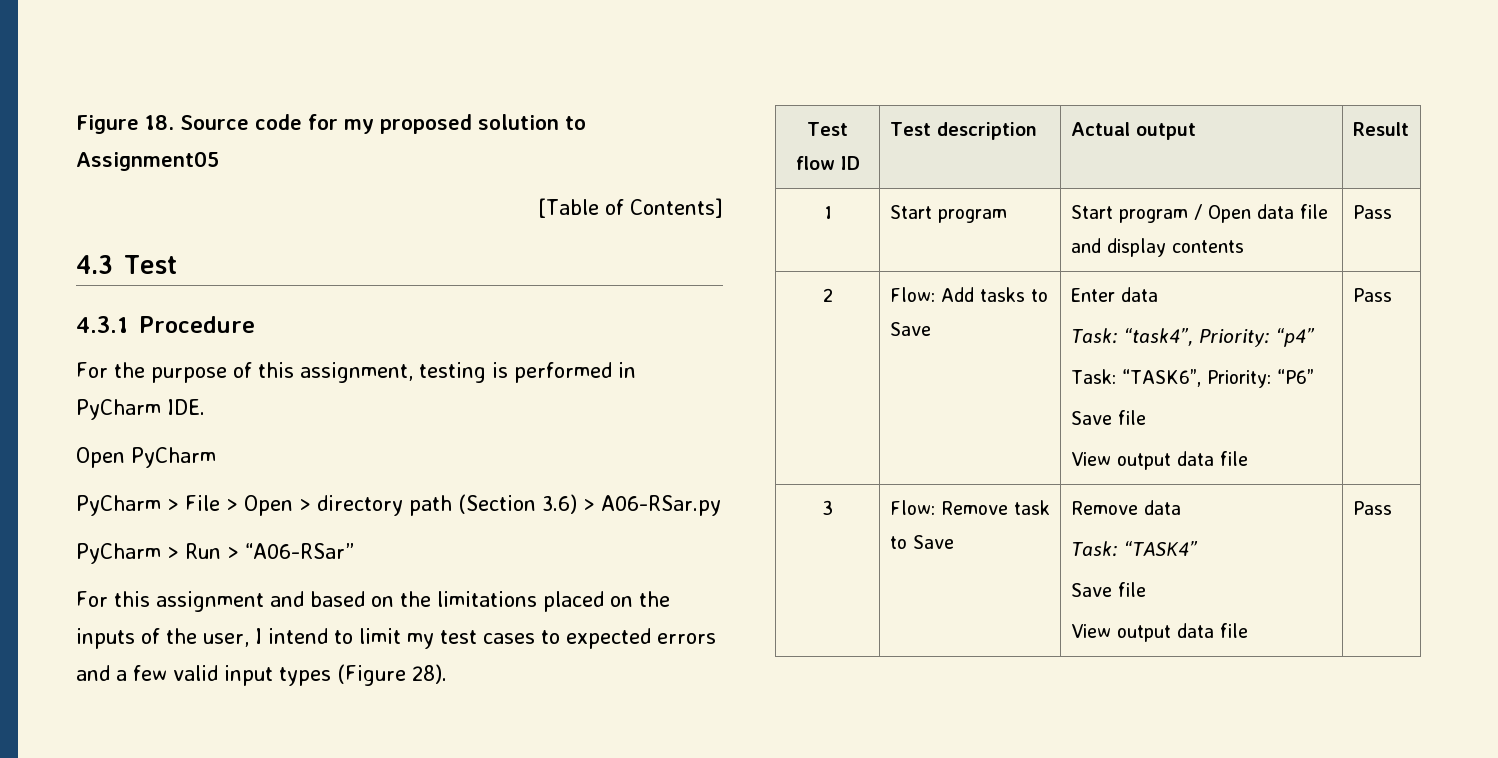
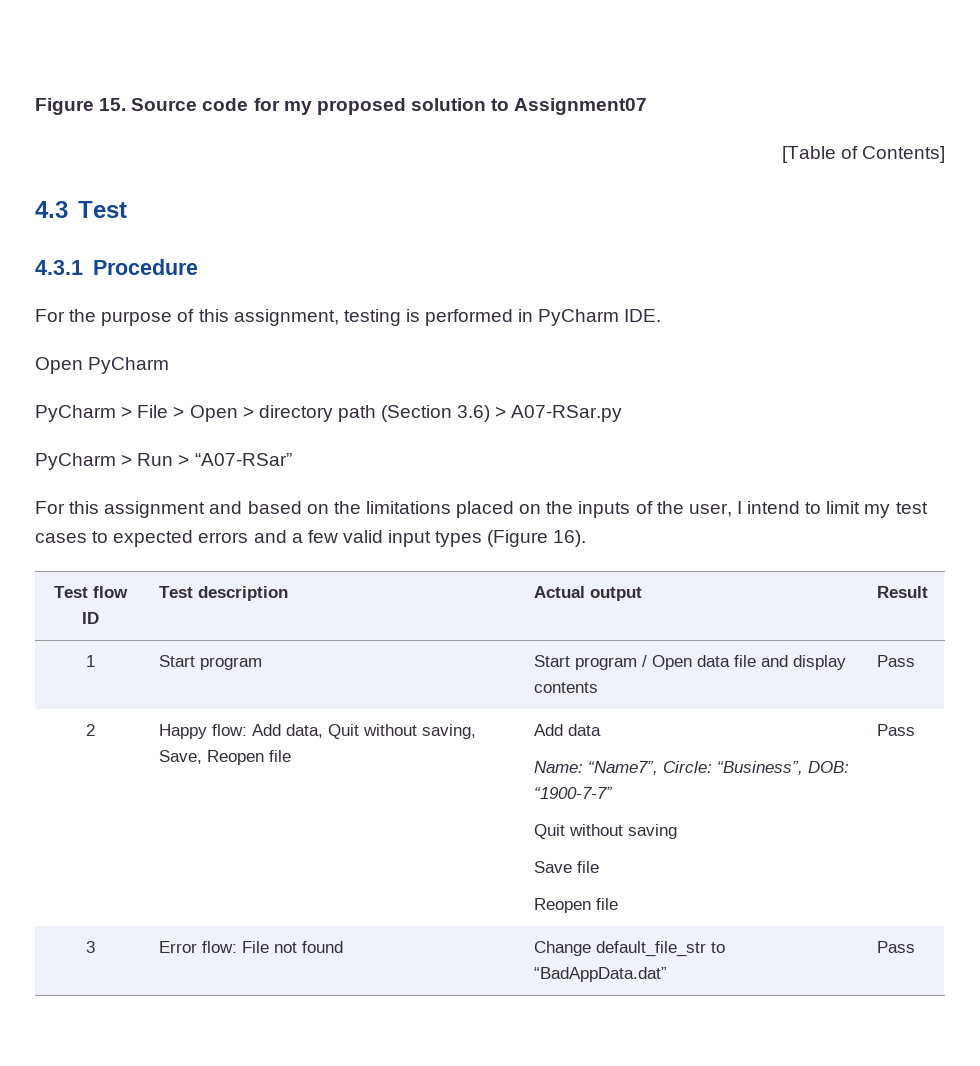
- Figure 18. Source code for my proposed solution to Assignment05
+ Figure 15. Source code for my proposed solution to Assignment07
- PyCharm > File > Open > directory path (Section 3.6) > A06-RSar.py
+ PyCharm > File > Open > directory path (Section 3.6) > A07-RSar.py
- PyCharm > Run > “A06-RSar”
+ PyCharm > Run > “A07-RSar”
- For this assignment and based on the limitations placed on the inputs of the user, I intend to limit my test cases to expected errors and a few valid input types (Figure 28).
+ For this assignment and based on the limitations placed on the inputs of the user, I intend to limit my test cases to expected errors and a few valid input types (Figure 16).
- 2 | Flow: Add tasks to Save | Enter data
- Task: “task4”, Priority: “p4”
- Task: “TASK6”, Priority: “P6”
+ 2 | Happy flow: Add data, Quit without saving, Save, Reopen file | Add data
+ Name: “Name7”, Circle: “Business”, DOB: “1900-7-7”
+ Quit without saving
  Save file
- View output data file | Pass
+ Reopen file | Pass
- 3 | Flow: Remove task to Save | Remove data
- Task: “TASK4”
- Save file
- View output data file | Pass
+ 3 | Error flow: File not found | Change default_file_str to “BadAppData.dat” | Pass

